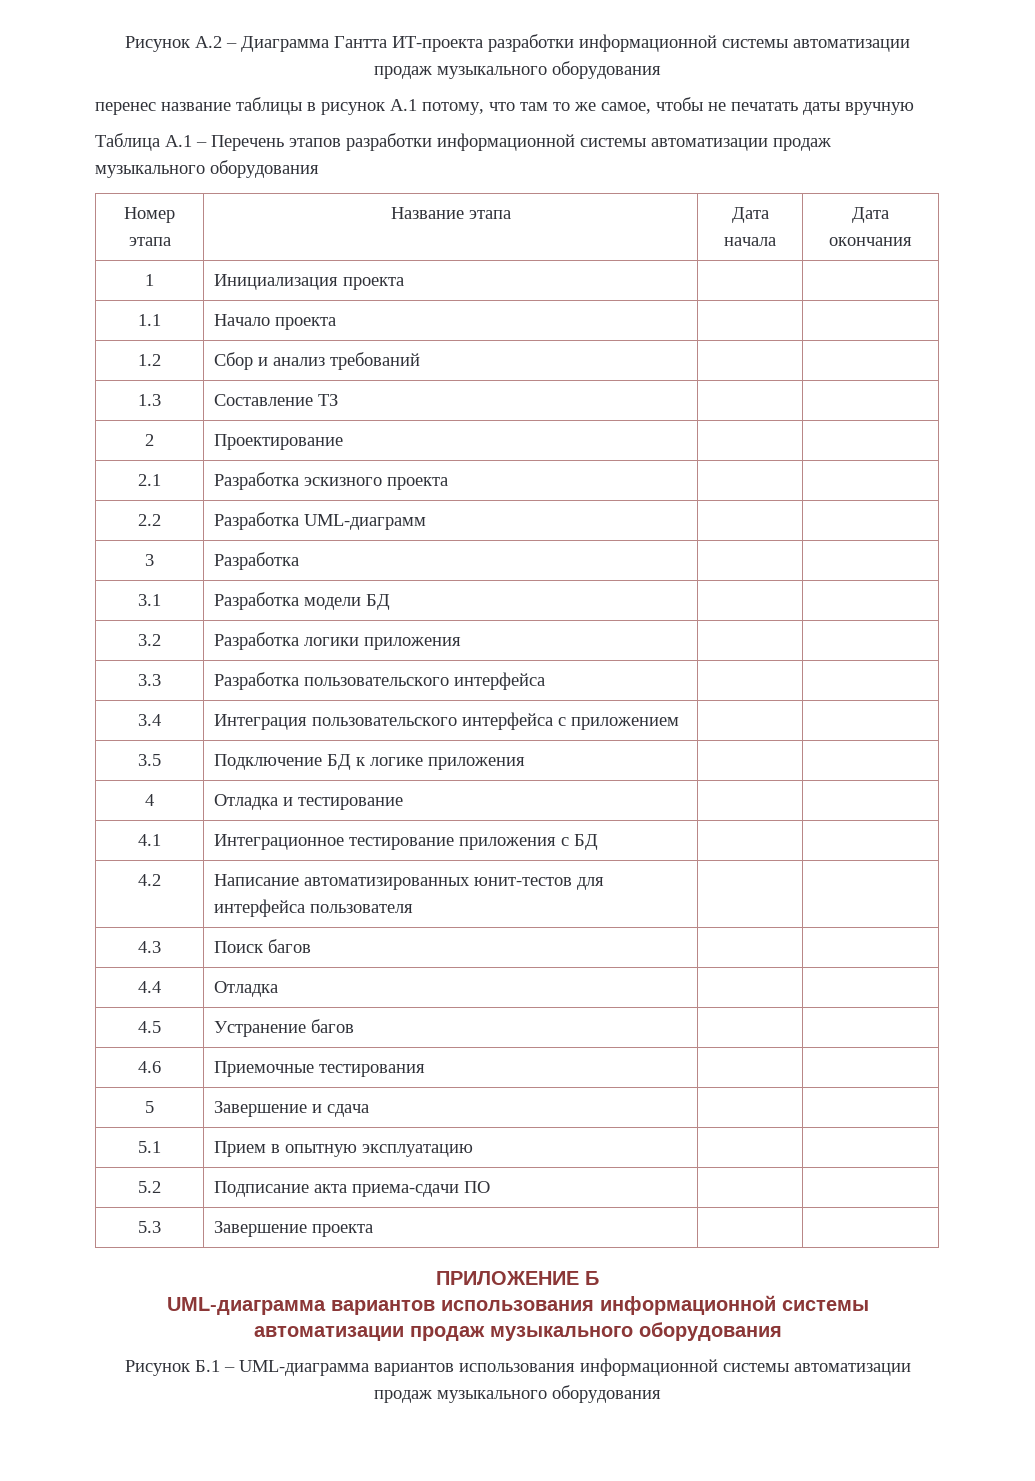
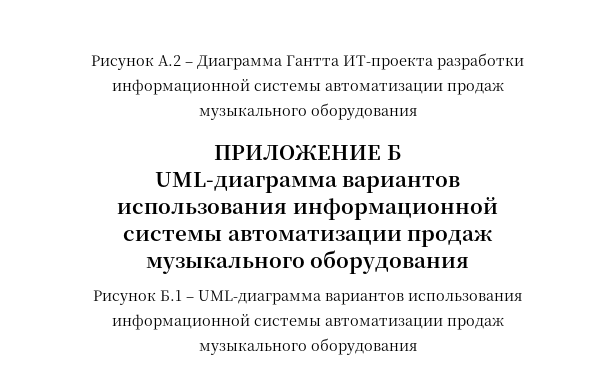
- перенес название таблицы в рисунок А.1 потому, что там то же самое, чтобы не печатать даты вручную
- Таблица А.1 – Перечень этапов разработки информационной системы автоматизации продаж музыкального оборудования
- Номер этапа | Название этапа | Дата начала | Дата окончания
- 1 | Инициализация проекта | |
- 1.1 | Начало проекта | |
- 1.2 | Сбор и анализ требований | |
- 1.3 | Составление ТЗ | |
- 2 | Проектирование | |
- 2.1 | Разработка эскизного проекта | |
- 2.2 | Разработка UML-диаграмм | |
- 3 | Разработка | |
- 3.1 | Разработка модели БД | |
- 3.2 | Разработка логики приложения | |
- 3.3 | Разработка пользовательского интерфейса | |
- 3.4 | Интеграция пользовательского интерфейса с приложением | |
- 3.5 | Подключение БД к логике приложения | |
- 4 | Отладка и тестирование | |
- 4.1 | Интеграционное тестирование приложения с БД | |
- 4.2 | Написание автоматизированных юнит-тестов для интерфейса пользователя | |
- 4.3 | Поиск багов | |
- 4.4 | Отладка | |
- 4.5 | Устранение багов | |
- 4.6 | Приемочные тестирования | |
- 5 | Завершение и сдача | |
- 5.1 | Прием в опытную эксплуатацию | |
- 5.2 | Подписание акта приема-сдачи ПО | |
- 5.3 | Завершение проекта | |

